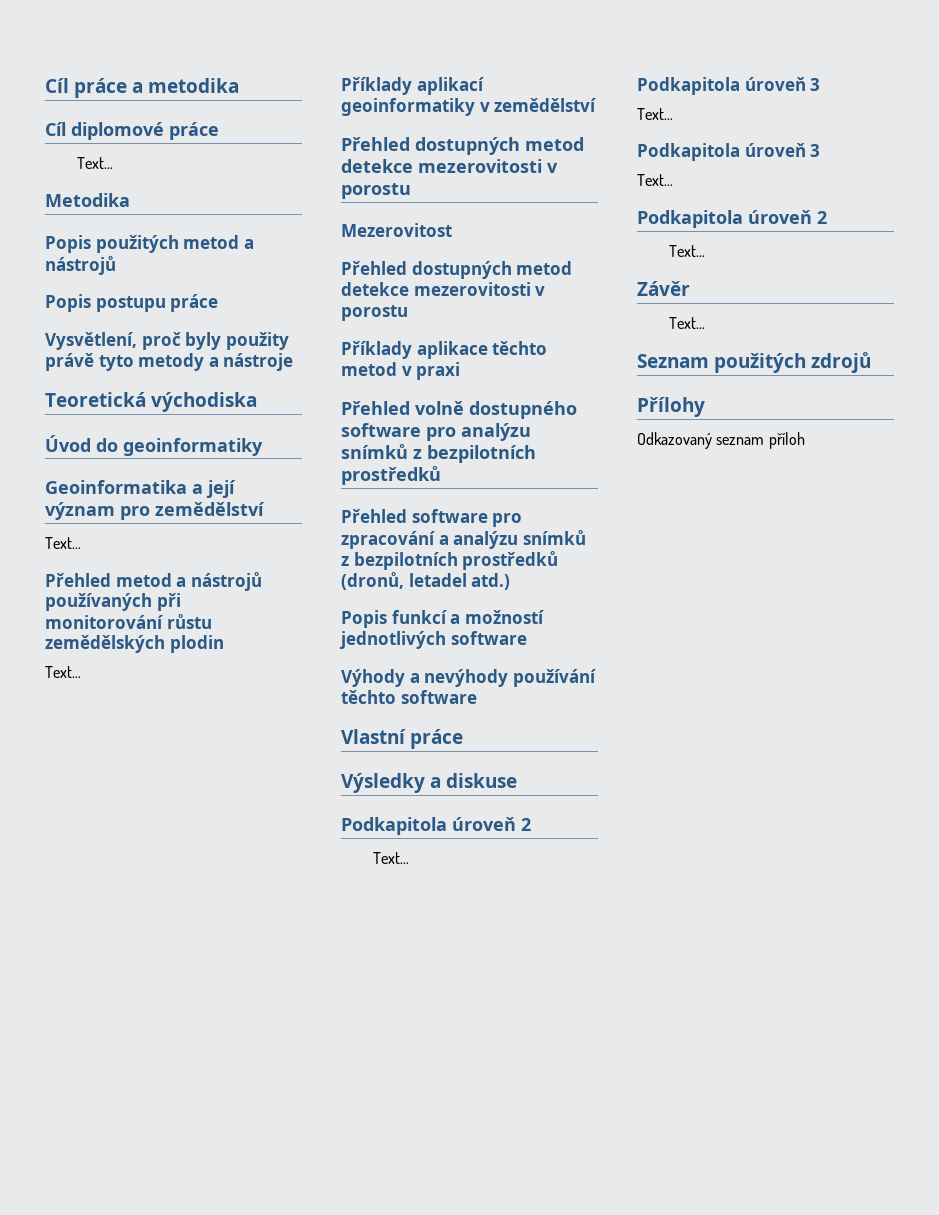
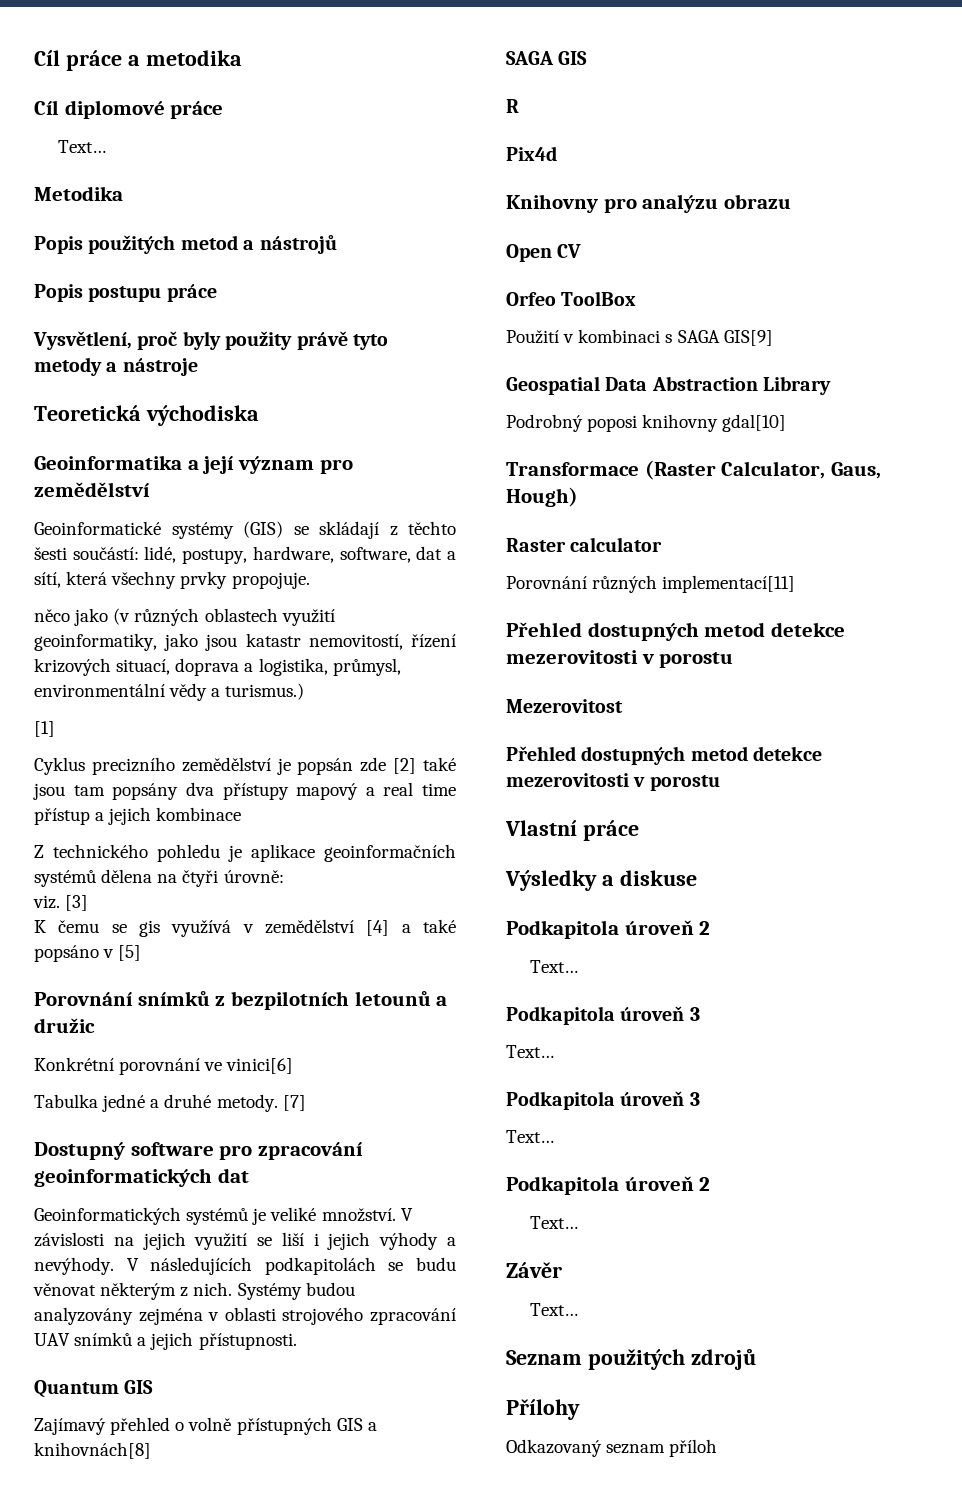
- Úvod do geoinformatiky
  Geoinformatika a její význam pro zemědělství
- Text…
- Přehled metod a nástrojů používaných při monitorování růstu zemědělských plodin
- Text…
- Příklady aplikací geoinformatiky v zemědělství
+ Geoinformatické systémy (GIS) se skládají z těchto šesti součástí: lidé, postupy, hardware, software, dat a sítí, která všechny prvky propojuje.
+ něco jako (v různých oblastech využití geoinformatiky, jako jsou katastr nemovitostí, řízení krizových situací, doprava a logistika, průmysl, environmentální vědy a turismus.)
+ [1]
+ Cyklus precizního zemědělství je popsán zde [2] také jsou tam popsány dva přístupy mapový a real time přístup a jejich kombinace
+ Z technického pohledu je aplikace geoinformačních systémů dělena na čtyři úrovně:
+ viz. [3]
+ K čemu se gis využívá v zemědělství [4] a také popsáno v [5]
+ Porovnání snímků z bezpilotních letounů a družic
+ Konkrétní porovnání ve vinici[6]
+ Tabulka jedné a druhé metody. [7]
+ Dostupný software pro zpracování geoinformatických dat
+ Geoinformatických systémů je veliké množství. V závislosti na jejich využití se liší i jejich výhody a nevýhody. V následujících podkapitolách se budu věnovat některým z nich. Systémy budou analyzovány zejména v oblasti strojového zpracování UAV snímků a jejich přístupnosti.
+ Quantum GIS
+ Zajímavý přehled o volně přístupných GIS a knihovnách[8]
+ SAGA GIS
+ R
+ Pix4d
+ Knihovny pro analýzu obrazu
+ Open CV
+ Orfeo ToolBox
+ Použití v kombinaci s SAGA GIS[9]
+ Geospatial Data Abstraction Library
+ Podrobný poposi knihovny gdal[10]
+ Transformace (Raster Calculator, Gaus, Hough)
+ Raster calculator
+ Porovnání různých implementací[11]
- Příklady aplikace těchto metod v praxi
- Přehled volně dostupného software pro analýzu snímků z bezpilotních prostředků
- Přehled software pro zpracování a analýzu snímků z bezpilotních prostředků (dronů, letadel atd.)
- Popis funkcí a možností jednotlivých software
- Výhody a nevýhody používání těchto software

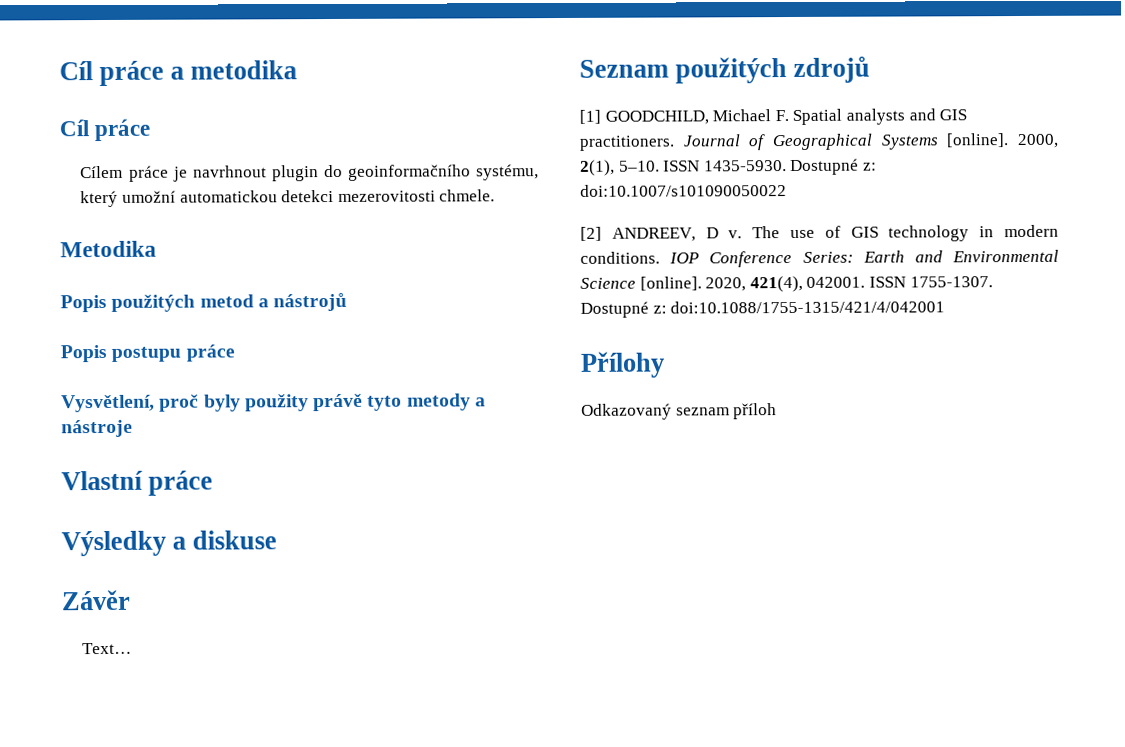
  Cíl práce a metodika
- Cíl diplomové práce
- Text…
+ Cíl práce
+ Cílem práce je navrhnout plugin do geoinformačního systému, který umožní automatickou detekci mezerovitosti chmele.
- Teoretická východiska
- Geoinformatika a její význam pro zemědělství
- Geoinformatické systémy (GIS) se skládají z těchto šesti součástí: lidé, postupy, hardware, software, dat a sítí, která všechny prvky propojuje.
- něco jako (v různých oblastech využití geoinformatiky, jako jsou katastr nemovitostí, řízení krizových situací, doprava a logistika, průmysl, environmentální vědy a turismus.)
- [1]
- Cyklus precizního zemědělství je popsán zde [2] také jsou tam popsány dva přístupy mapový a real time přístup a jejich kombinace
- Z technického pohledu je aplikace geoinformačních systémů dělena na čtyři úrovně:
- viz. [3]
- K čemu se gis využívá v zemědělství [4] a také popsáno v [5]
- Porovnání snímků z bezpilotních letounů a družic
- Konkrétní porovnání ve vinici[6]
- Tabulka jedné a druhé metody. [7]
- Dostupný software pro zpracování geoinformatických dat
- Geoinformatických systémů je veliké množství. V závislosti na jejich využití se liší i jejich výhody a nevýhody. V následujících podkapitolách se budu věnovat některým z nich. Systémy budou analyzovány zejména v oblasti strojového zpracování UAV snímků a jejich přístupnosti.
- Quantum GIS
- Zajímavý přehled o volně přístupných GIS a knihovnách[8]
- SAGA GIS
- R
- Pix4d
- Knihovny pro analýzu obrazu
- Open CV
- Orfeo ToolBox
- Použití v kombinaci s SAGA GIS[9]
- Geospatial Data Abstraction Library
- Podrobný poposi knihovny gdal[10]
- Transformace (Raster Calculator, Gaus, Hough)
- Raster calculator
- Porovnání různých implementací[11]
- Přehled dostupných metod detekce mezerovitosti v porostu
- Mezerovitost
- Přehled dostupných metod detekce mezerovitosti v porostu
  Výsledky a diskuse
- Podkapitola úroveň 2
- Text…
- Podkapitola úroveň 3
- Text…
- Podkapitola úroveň 3
- Text…
- Podkapitola úroveň 2
- Text…
+ [1] GOODCHILD, Michael F. Spatial analysts and GIS practitioners. Journal of Geographical Systems [online]. 2000, 2(1), 5–10. ISSN 1435-5930. Dostupné z: doi:10.1007/s101090050022
+ [2] ANDREEV, D v. The use of GIS technology in modern conditions. IOP Conference Series: Earth and Environmental Science [online]. 2020, 421(4), 042001. ISSN 1755-1307. Dostupné z: doi:10.1088/1755-1315/421/4/042001

